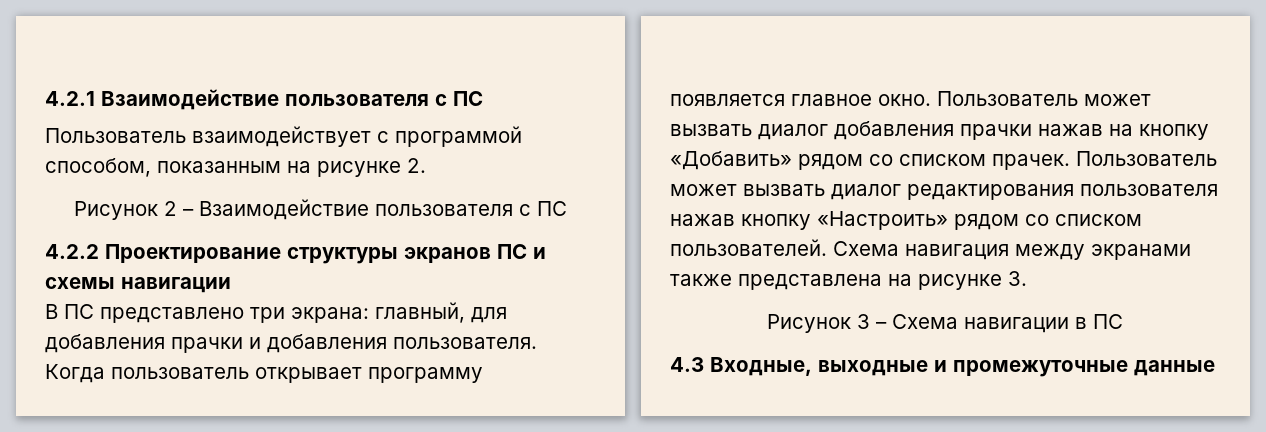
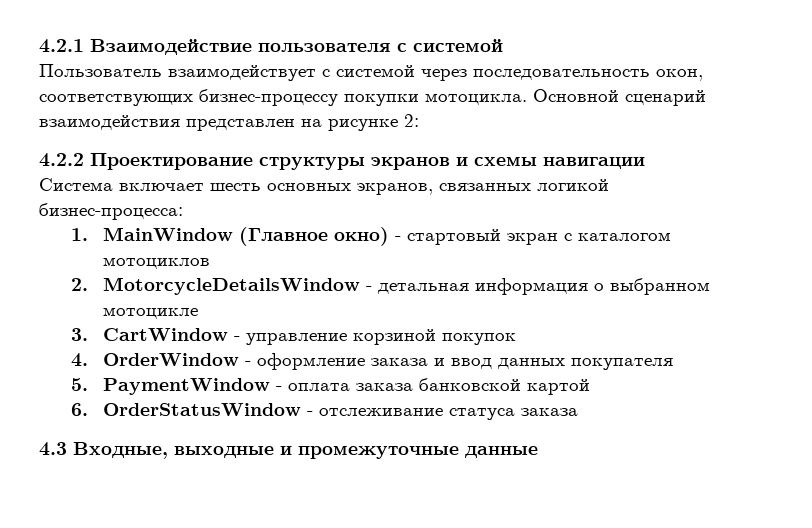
- 4.2.1 Взаимодействие пользователя с ПС
+ 4.2.1 Взаимодействие пользователя с системой
- Пользователь взаимодействует с программой способом, показанным на рисунке 2.
- Рисунок 2 – Взаимодействие пользователя с ПС
+ Пользователь взаимодействует с системой через последовательность окон, соответствующих бизнес-процессу покупки мотоцикла. Основной сценарий взаимодействия представлен на рисунке 2:
- 4.2.2 Проектирование структуры экранов ПС и схемы навигации
+ 4.2.2 Проектирование структуры экранов и схемы навигации
- В ПС представлено три экрана: главный, для добавления прачки и добавления пользователя. Когда пользователь открывает программу появляется главное окно. Пользователь может вызвать диалог добавления прачки нажав на кнопку «Добавить» рядом со списком прачек. Пользователь может вызвать диалог редактирования пользователя нажав кнопку «Настроить» рядом со списком пользователей. Схема навигация между экранами также представлена на рисунке 3.
- Рисунок 3 – Схема навигации в ПС
+ Система включает шесть основных экранов, связанных логикой бизнес-процесса:
+ 1. MainWindow (Главное окно) - стартовый экран с каталогом мотоциклов
+ 2. MotorcycleDetailsWindow - детальная информация о выбранном мотоцикле
+ 3. CartWindow - управление корзиной покупок
+ 4. OrderWindow - оформление заказа и ввод данных покупателя
+ 5. PaymentWindow - оплата заказа банковской картой
+ 6. OrderStatusWindow - отслеживание статуса заказа

